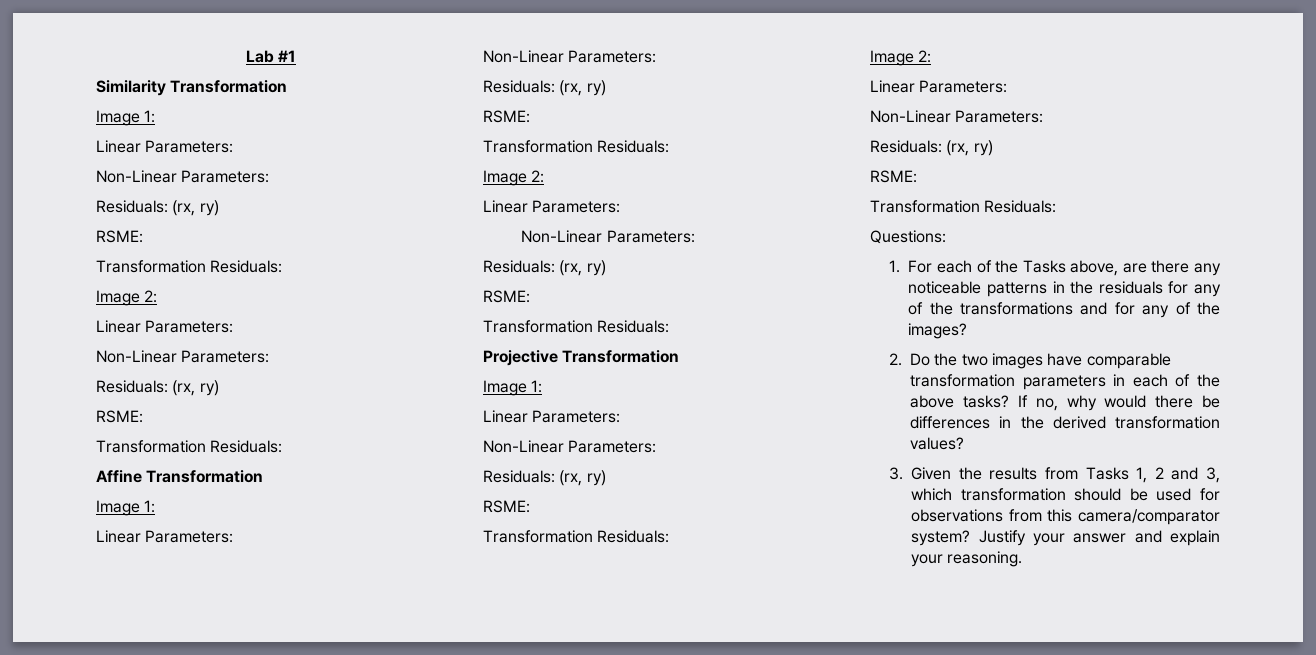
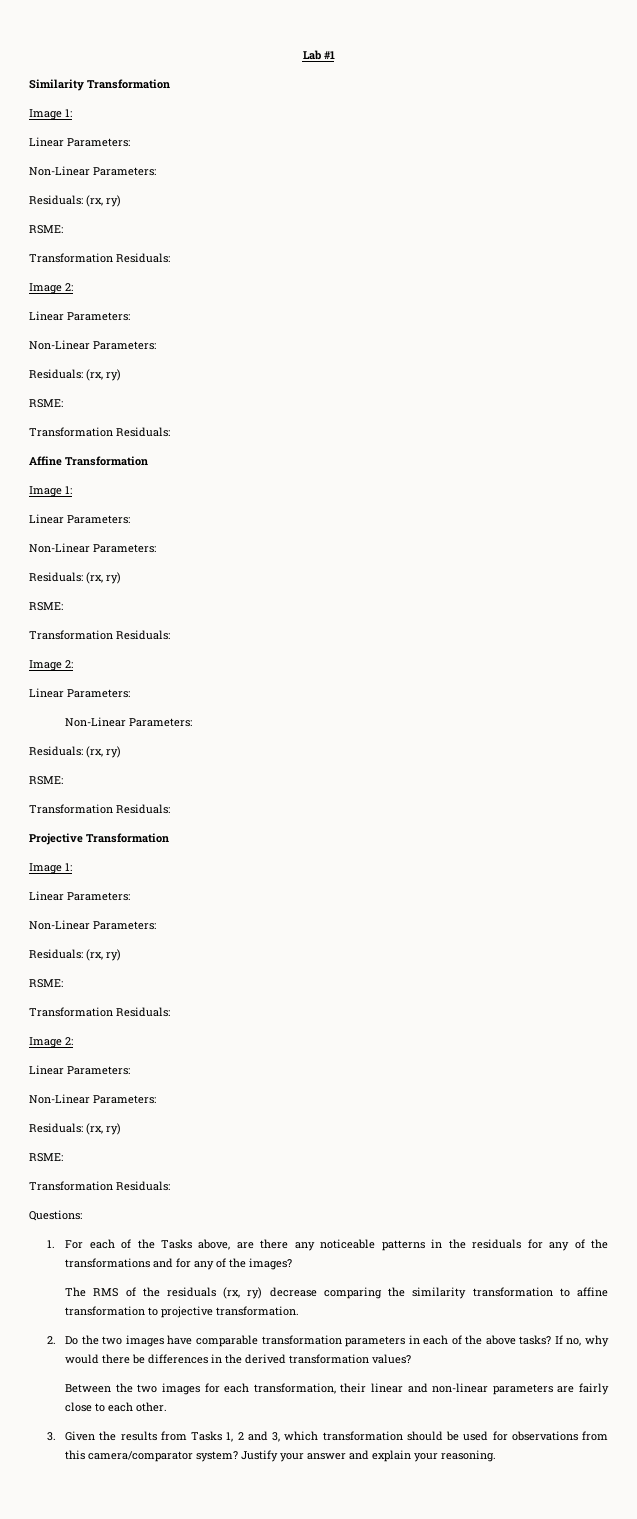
+ The RMS of the residuals (rx, ry) decrease comparing the similarity transformation to affine transformation to projective transformation.
+ Between the two images for each transformation, their linear and non-linear parameters are fairly close to each other.

